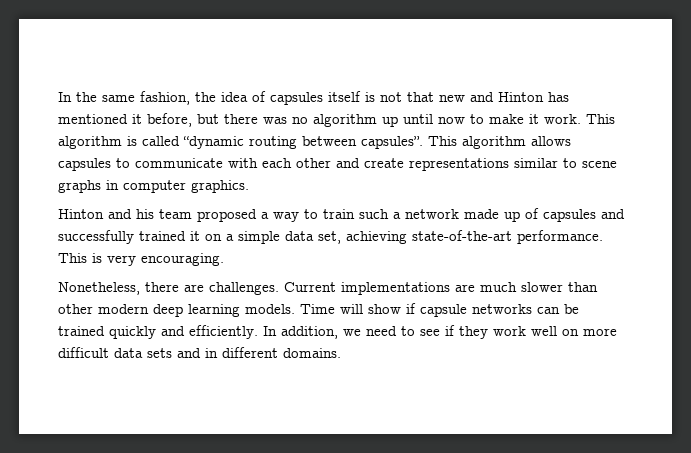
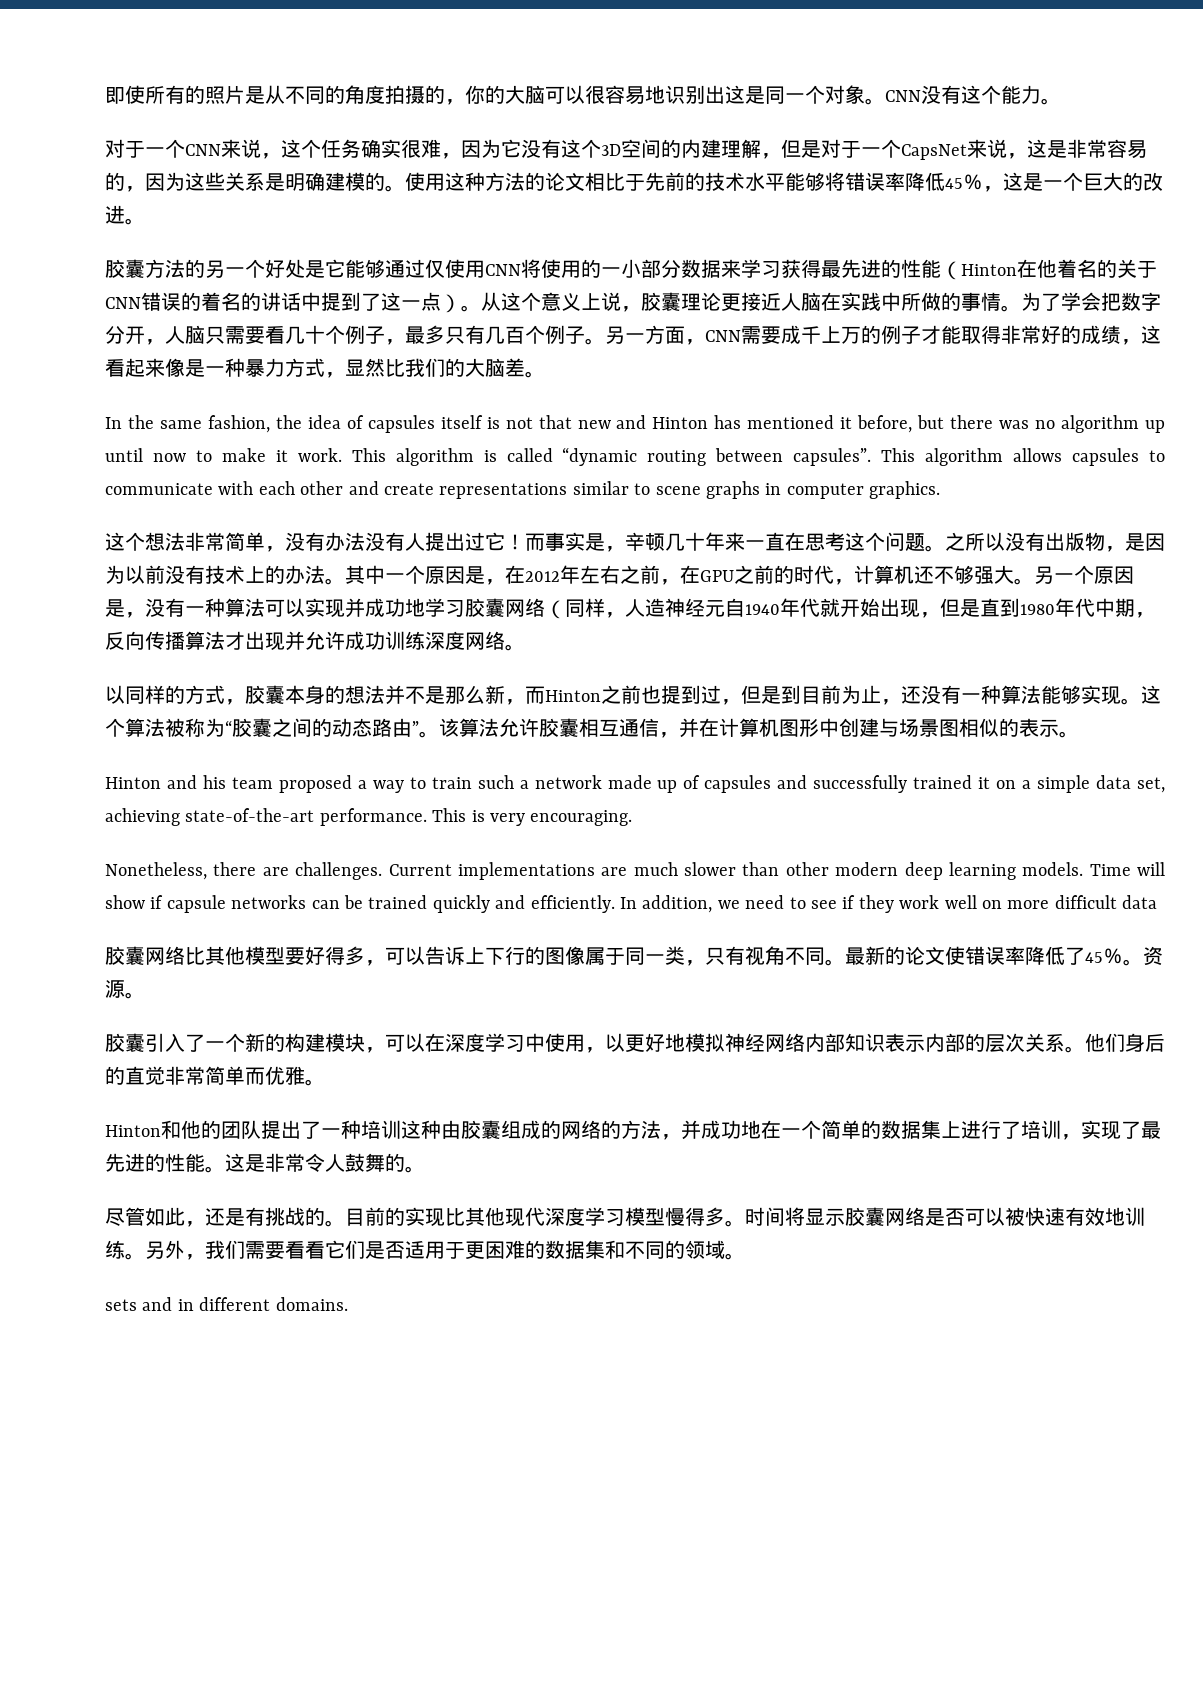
+ 即使所有的照片是从不同的角度拍摄的，你的大脑可以很容易地识别出这是同一个对象。CNN没有这个能力。
+ 对于一个CNN来说，这个任务确实很难，因为它没有这个3D空间的内建理解，但是对于一个CapsNet来说，这是非常容易的，因为这些关系是明确建模的。使用这种方法的论文相比于先前的技术水平能够将错误率降低45％，这是一个巨大的改进。
+ 胶囊方法的另一个好处是它能够通过仅使用CNN将使用的一小部分数据来学习获得最先进的性能（Hinton在他着名的关于CNN错误的着名的讲话中提到了这一点）。从这个意义上说，胶囊理论更接近人脑在实践中所做的事情。为了学会把数字分开，人脑只需要看几十个例子，最多只有几百个例子。另一方面，CNN需要成千上万的例子才能取得非常好的成绩，这看起来像是一种暴力方式，显然比我们的大脑差。
+ 这个想法非常简单，没有办法没有人提出过它！而事实是，辛顿几十年来一直在思考这个问题。之所以没有出版物，是因为以前没有技术上的办法。其中一个原因是，在2012年左右之前，在GPU之前的时代，计算机还不够强大。另一个原因是，没有一种算法可以实现并成功地学习胶囊网络（同样，人造神经元自1940年代就开始出现，但是直到1980年代中期，反向传播算法才出现并允许成功训练深度网络。
+ 以同样的方式，胶囊本身的想法并不是那么新，而Hinton之前也提到过，但是到目前为止，还没有一种算法能够实现。这个算法被称为“胶囊之间的动态路由”。该算法允许胶囊相互通信，并在计算机图形中创建与场景图相似的表示。
- In addition, we need to see if they work well on more difficult data sets and in different domains.
+ In addition, we need to see if they work well on more difficult data
+ 胶囊网络比其他模型要好得多，可以告诉上下行的图像属于同一类，只有视角不同。最新的论文使错误率降低了45％。资源。
+ 胶囊引入了一个新的构建模块，可以在深度学习中使用，以更好地模拟神经网络内部知识表示内部的层次关系。他们身后的直觉非常简单而优雅。
+ Hinton和他的团队提出了一种培训这种由胶囊组成的网络的方法，并成功地在一个简单的数据集上进行了培训，实现了最先进的性能。这是非常令人鼓舞的。
+ 尽管如此，还是有挑战的。目前的实现比其他现代深度学习模型慢得多。时间将显示胶囊网络是否可以被快速有效地训练。另外，我们需要看看它们是否适用于更困难的数据集和不同的领域。
+ sets and in different domains.

